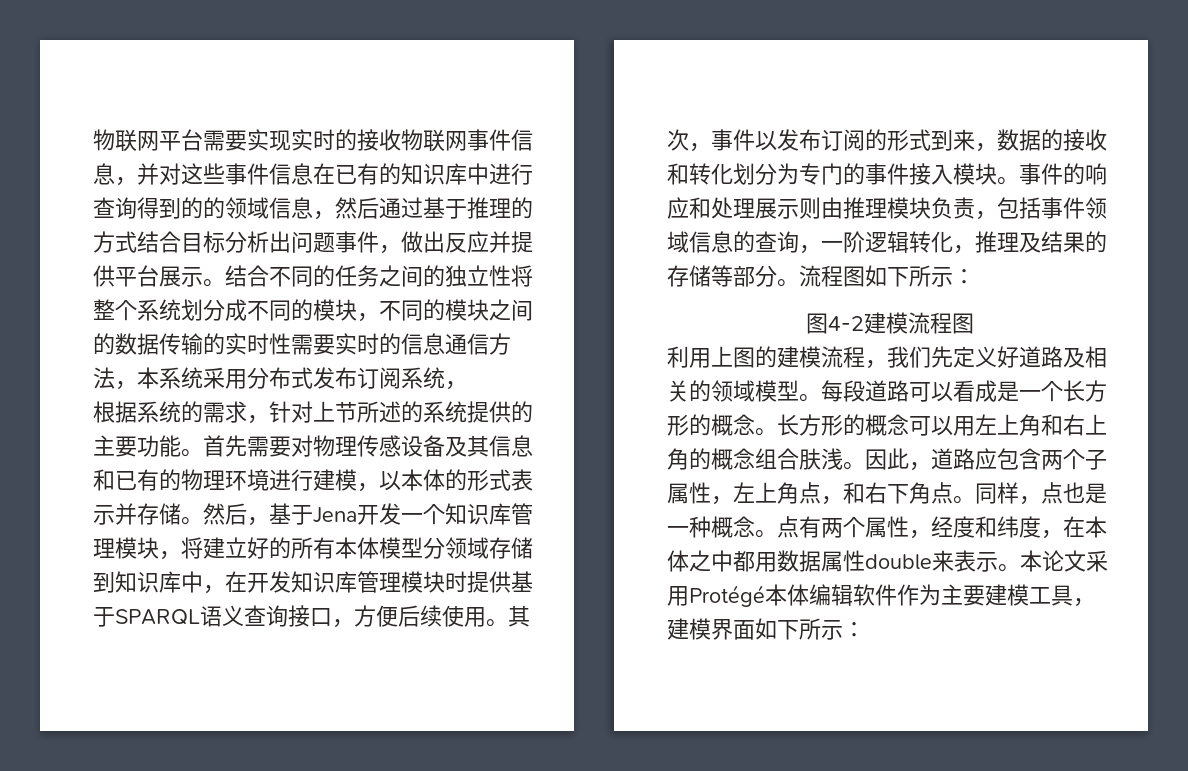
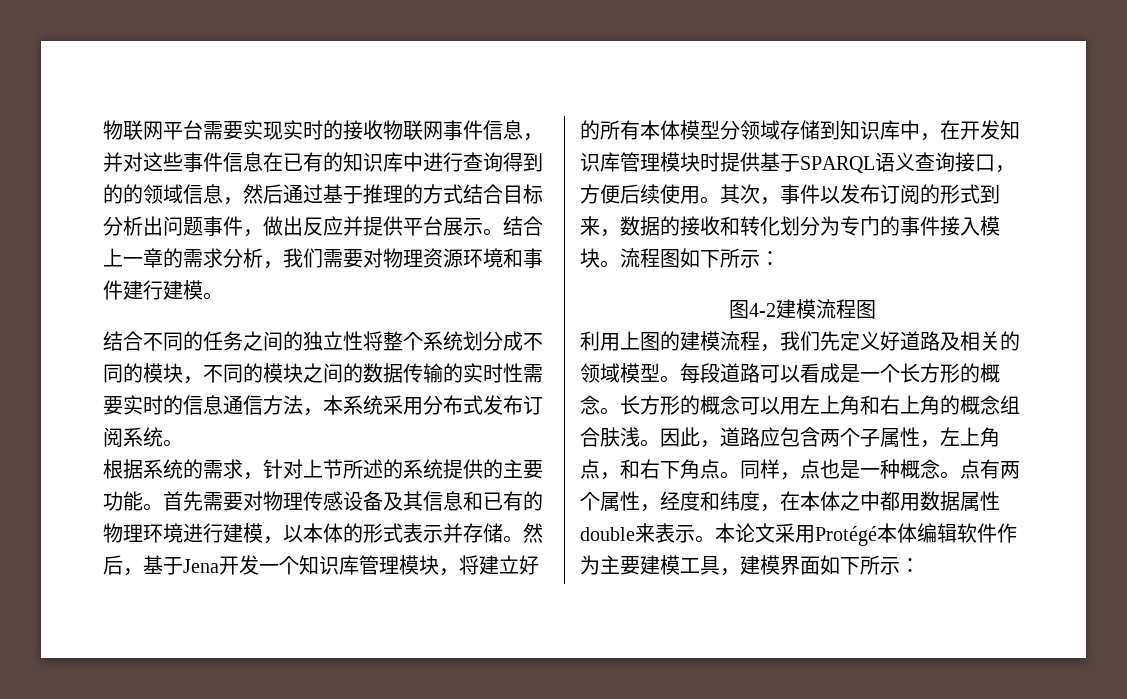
- 结合不同的任务之间的独立性将整个系统划分成不同的模块，不同的模块之间的数据传输的实时性需要实时的信息通信方法，本系统采用分布式发布订阅系统，
+ 结合上一章的需求分析，我们需要对物理资源环境和事件建行建模。
+ 结合不同的任务之间的独立性将整个系统划分成不同的模块，不同的模块之间的数据传输的实时性需要实时的信息通信方法，本系统采用分布式发布订阅系统。
- 事件的响应和处理展示则由推理模块负责，包括事件领域信息的查询，一阶逻辑转化，推理及结果的存储等部分。

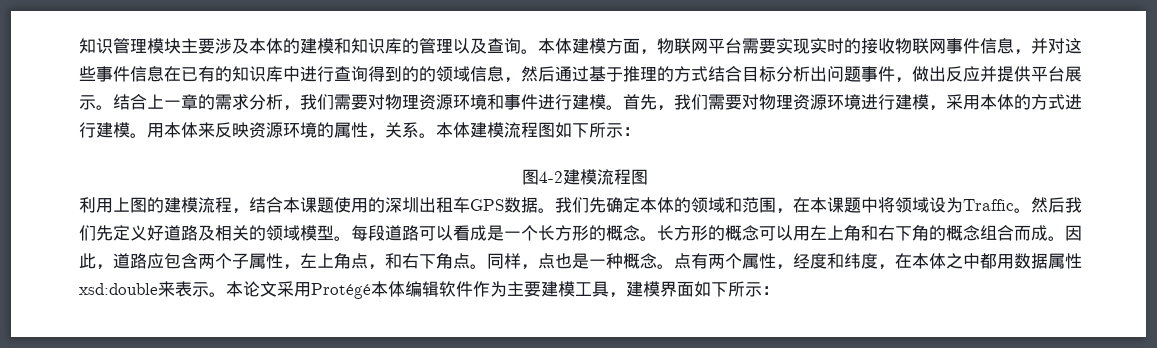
- 物联网平台需要实现实时的接收物联网事件信息，并对这些事件信息在已有的知识库中进行查询得到的的领域信息，然后通过基于推理的方式结合目标分析出问题事件，做出反应并提供平台展示。
+ 知识管理模块主要涉及本体的建模和知识库的管理以及查询。本体建模方面，物联网平台需要实现实时的接收物联网事件信息，并对这些事件信息在已有的知识库中进行查询得到的的领域信息，然后通过基于推理的方式结合目标分析出问题事件，做出反应并提供平台展示。
- 结合上一章的需求分析，我们需要对物理资源环境和事件建行建模。
- 结合不同的任务之间的独立性将整个系统划分成不同的模块，不同的模块之间的数据传输的实时性需要实时的信息通信方法，本系统采用分布式发布订阅系统。
- 根据系统的需求，针对上节所述的系统提供的主要功能。首先需要对物理传感设备及其信息和已有的物理环境进行建模，以本体的形式表示并存储。然后，基于Jena开发一个知识库管理模块，将建立好的所有本体模型分领域存储到知识库中，在开发知识库管理模块时提供基于SPARQL语义查询接口，方便后续使用。其次，事件以发布订阅的形式到来，数据的接收和转化划分为专门的事件接入模块。流程图如下所示：
+ 结合上一章的需求分析，我们需要对物理资源环境和事件进行建模。首先，我们需要对物理资源环境进行建模，采用本体的方式进行建模。用本体来反映资源环境的属性，关系。本体建模流程图如下所示：
- 利用上图的建模流程，我们先定义好道路及相关的领域模型。
+ 利用上图的建模流程，结合本课题使用的深圳出租车GPS数据。我们先确定本体的领域和范围，在本课题中将领域设为Traffic。然后我们先定义好道路及相关的领域模型。
- 长方形的概念可以用左上角和右上角的概念组合肤浅。
+ 长方形的概念可以用左上角和右下角的概念组合而成。
- 点有两个属性，经度和纬度，在本体之中都用数据属性double来表示。
+ 点有两个属性，经度和纬度，在本体之中都用数据属性xsd:double来表示。

